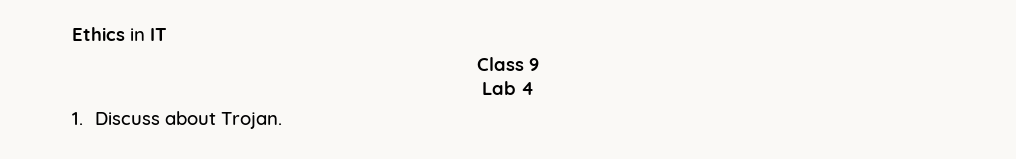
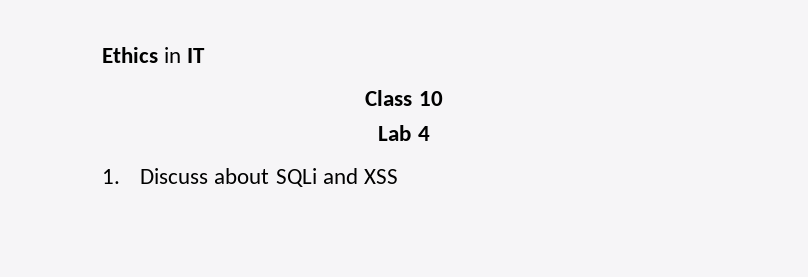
- Class 9
+ Class 10
- 1. Discuss about Trojan.
+ 1. Discuss about SQLi and XSS

